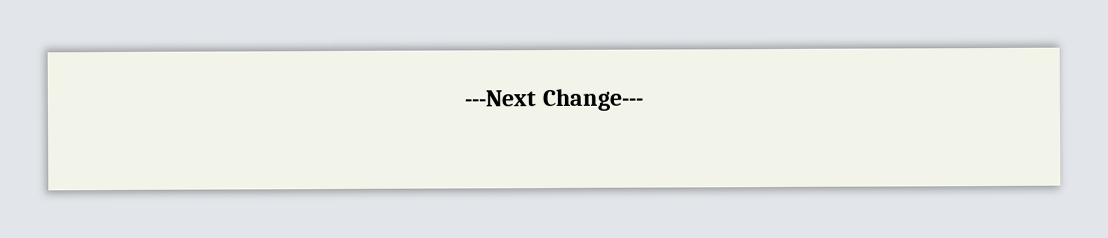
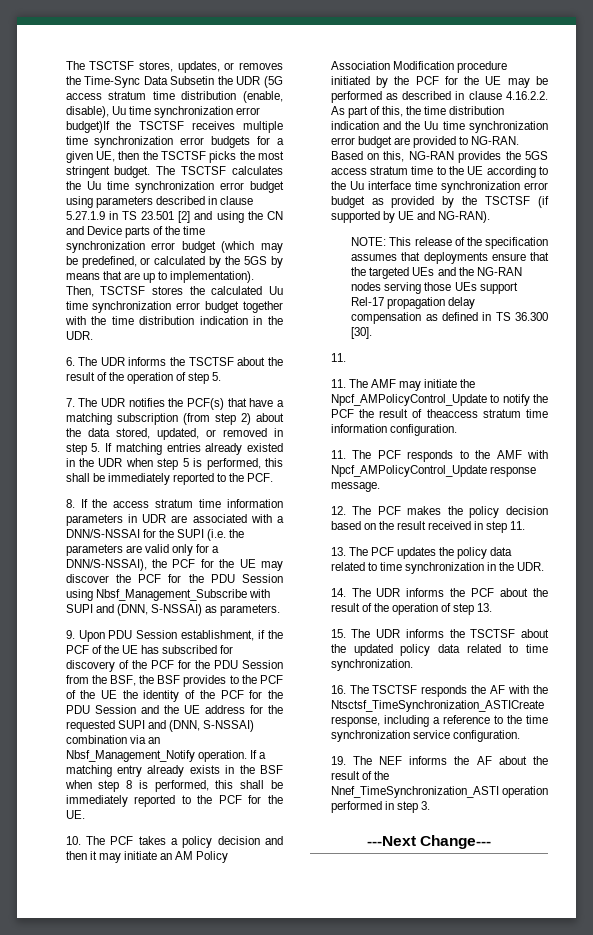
+ The TSCTSF stores, updates, or removes the Time-Sync Data Subsetin the UDR (5G access stratum time distribution (enable, disable), Uu time synchronization error budget)If the TSCTSF receives multiple time synchronization error budgets for a given UE, then the TSCTSF picks the most stringent budget. The TSCTSF calculates the Uu time synchronization error budget using parameters described in clause 5.27.1.9 in TS 23.501 [2] and using the CN and Device parts of the time synchronization error budget (which may be predefined, or calculated by the 5GS by means that are up to implementation). Then, TSCTSF stores the calculated Uu time synchronization error budget together with the time distribution indication in the UDR.
+ 6. The UDR informs the TSCTSF about the result of the operation of step 5.
+ 7. The UDR notifies the PCF(s) that have a matching subscription (from step 2) about the data stored, updated, or removed in step 5. If matching entries already existed in the UDR when step 5 is performed, this shall be immediately reported to the PCF.
+ 8. If the access stratum time information parameters in UDR are associated with a DNN/S-NSSAI for the SUPI (i.e. the parameters are valid only for a DNN/S-NSSAI), the PCF for the UE may discover the PCF for the PDU Session using Nbsf_Management_Subscribe with SUPI and (DNN, S-NSSAI) as parameters.
+ 9. Upon PDU Session establishment, if the PCF of the UE has subscribed for discovery of the PCF for the PDU Session from the BSF, the BSF provides to the PCF of the UE the identity of the PCF for the PDU Session and the UE address for the requested SUPI and (DNN, S-NSSAI) combination via an Nbsf_Management_Notify operation. If a matching entry already exists in the BSF when step 8 is performed, this shall be immediately reported to the PCF for the UE.
+ 10. The PCF takes a policy decision and then it may initiate an AM Policy Association Modification procedure initiated by the PCF for the UE may be performed as described in clause 4.16.2.2. As part of this, the time distribution indication and the Uu time synchronization error budget are provided to NG-RAN. Based on this, NG-RAN provides the 5GS access stratum time to the UE according to the Uu interface time synchronization error budget as provided by the TSCTSF (if supported by UE and NG-RAN).
+ NOTE: This release of the specification assumes that deployments ensure that the targeted UEs and the NG-RAN nodes serving those UEs support Rel-17 propagation delay compensation as defined in TS 36.300 [30].
+ 11.
+ 11. The AMF may initiate the Npcf_AMPolicyControl_Update to notify the PCF the result of theaccess stratum time information configuration.
+ 11. The PCF responds to the AMF with Npcf_AMPolicyControl_Update response message.
+ 12. The PCF makes the policy decision based on the result received in step 11.
+ 13. The PCF updates the policy data related to time synchronization in the UDR.
+ 14. The UDR informs the PCF about the result of the operation of step 13.
+ 15. The UDR informs the TSCTSF about the updated policy data related to time synchronization.
+ 16. The TSCTSF responds the AF with the Ntsctsf_TimeSynchronization_ASTICreate response, including a reference to the time synchronization service configuration.
+ 19. The NEF informs the AF about the result of the Nnef_TimeSynchronization_ASTI operation performed in step 3.

